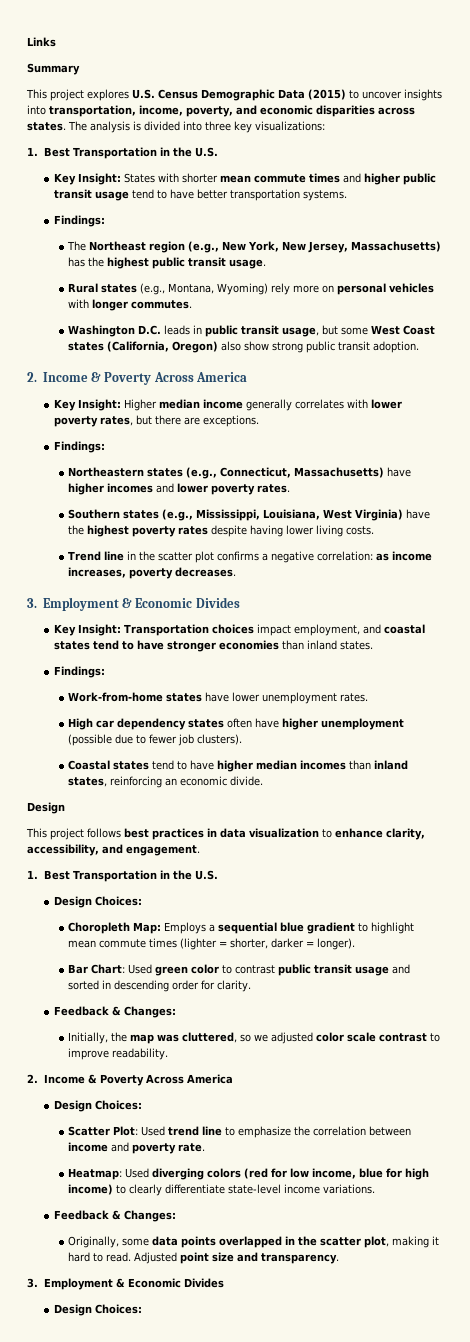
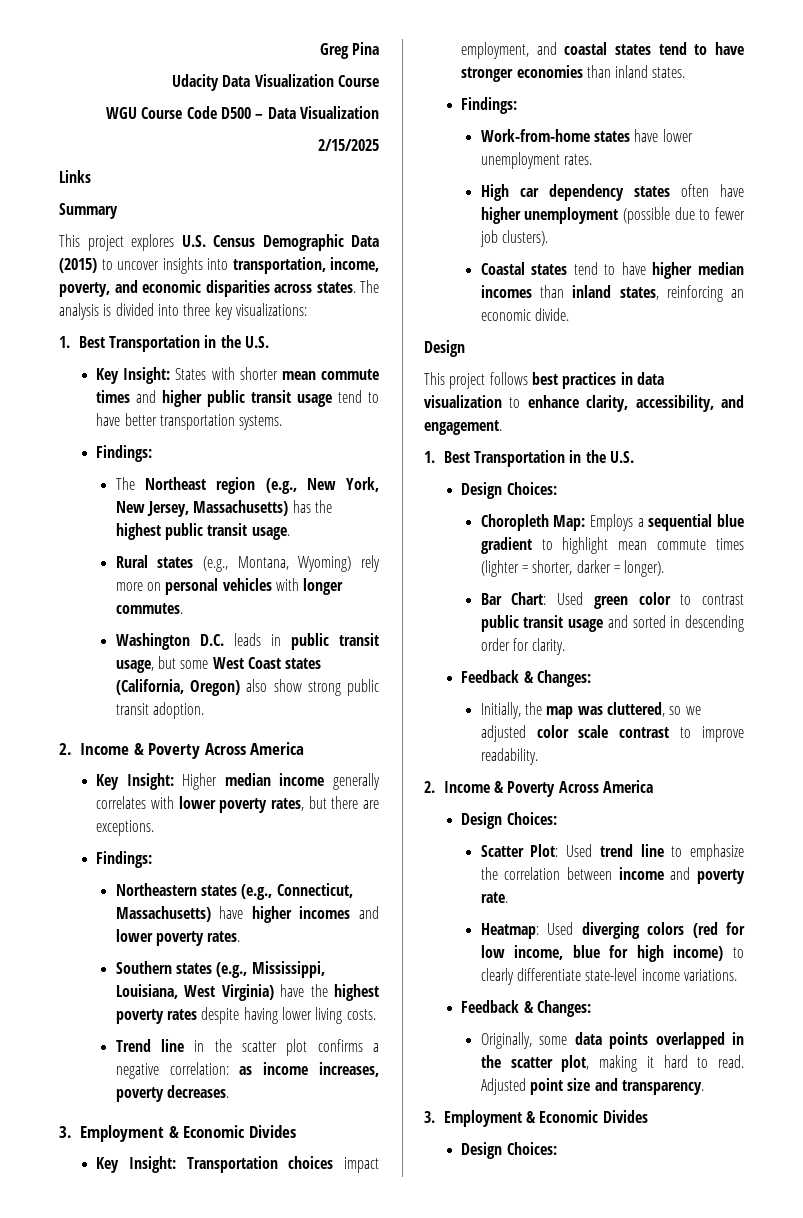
+ Greg Pina
+ Udacity Data Visualization Course
+ WGU Course Code D500 – Data Visualization
+ 2/15/2025

